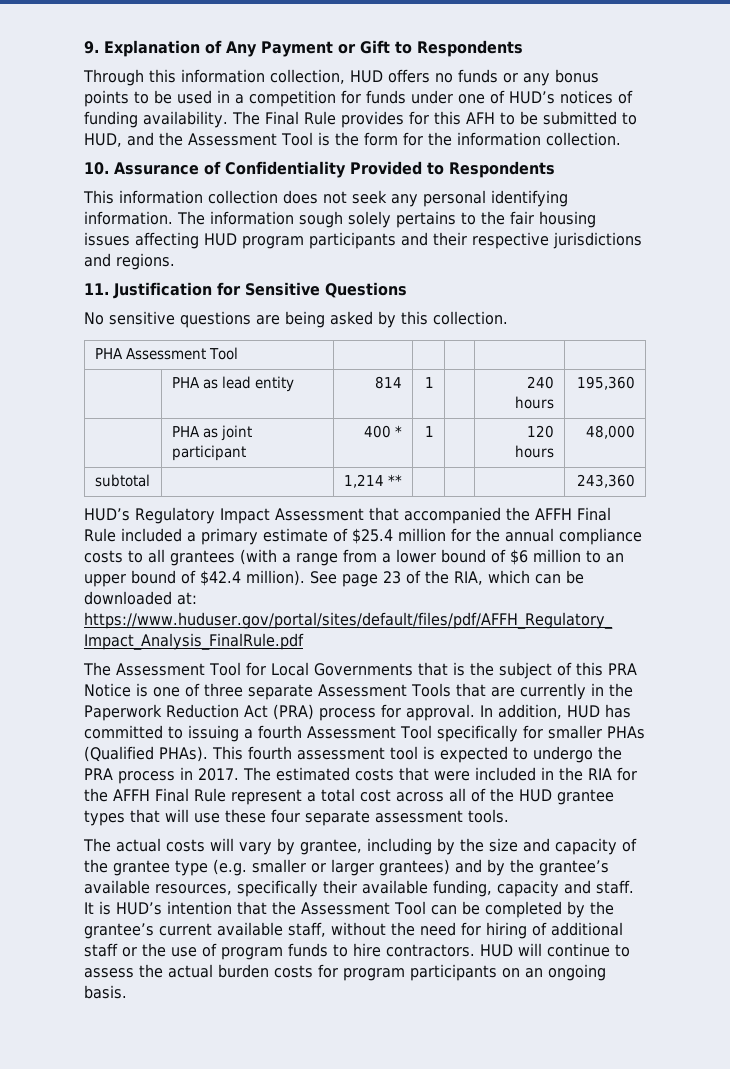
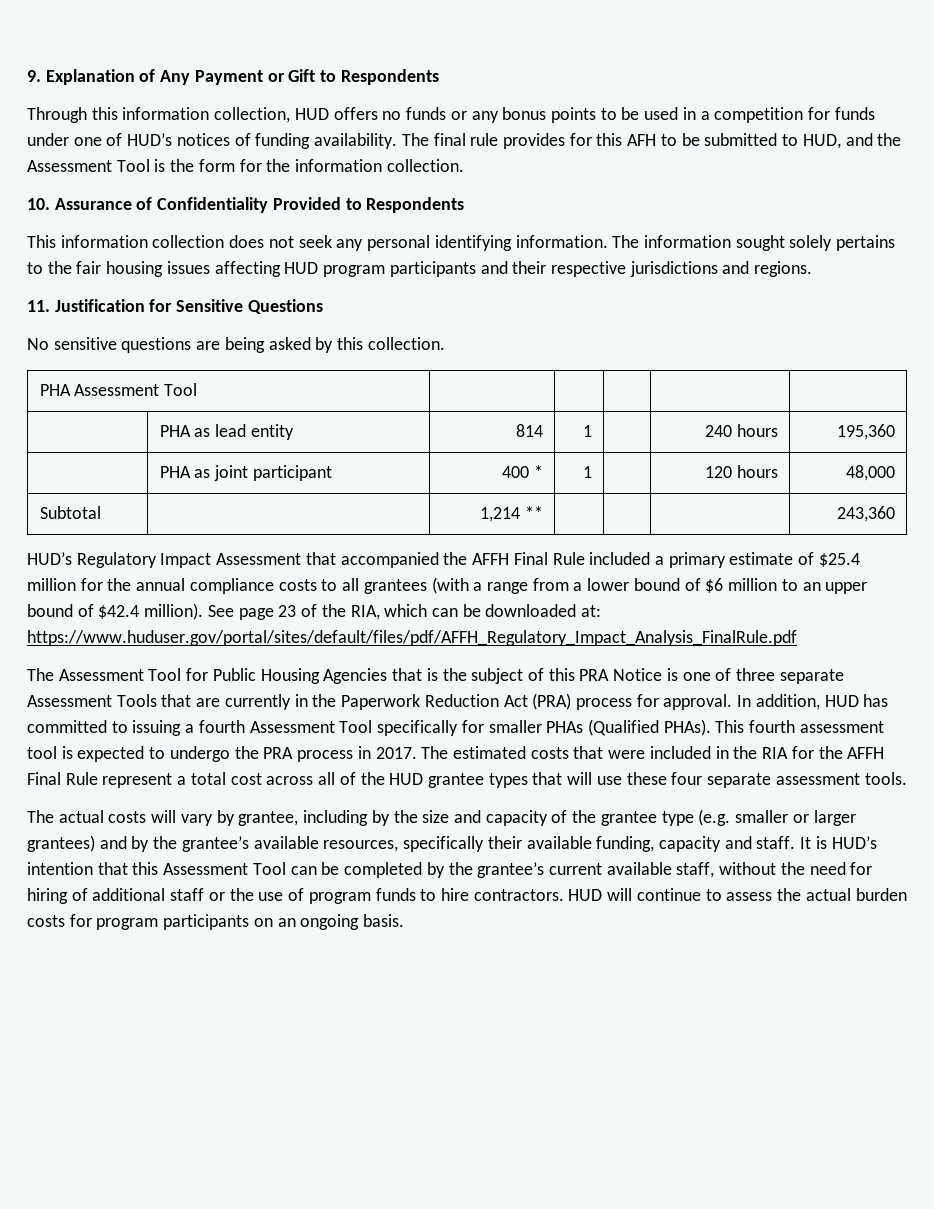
- The Final Rule provides for this AFH to be submitted to HUD, and the Assessment Tool is the form for the information collection.
+ The final rule provides for this AFH to be submitted to HUD, and the Assessment Tool is the form for the information collection.
- The information sough solely pertains to the fair housing issues affecting HUD program participants and their respective jurisdictions and regions.
+ The information sought solely pertains to the fair housing issues affecting HUD program participants and their respective jurisdictions and regions.
- subtotal | | 1,214 ** | | | | 243,360
+ Subtotal | | 1,214 ** | | | | 243,360
- The Assessment Tool for Local Governments that is the subject of this PRA Notice is one of three separate Assessment Tools that are currently in the Paperwork Reduction Act (PRA) process for approval.
+ The Assessment Tool for Public Housing Agencies that is the subject of this PRA Notice is one of three separate Assessment Tools that are currently in the Paperwork Reduction Act (PRA) process for approval.
- It is HUD’s intention that the Assessment Tool can be completed by the grantee’s current available staff, without the need for hiring of additional staff or the use of program funds to hire contractors.
+ It is HUD’s intention that this Assessment Tool can be completed by the grantee’s current available staff, without the need for hiring of additional staff or the use of program funds to hire contractors.

